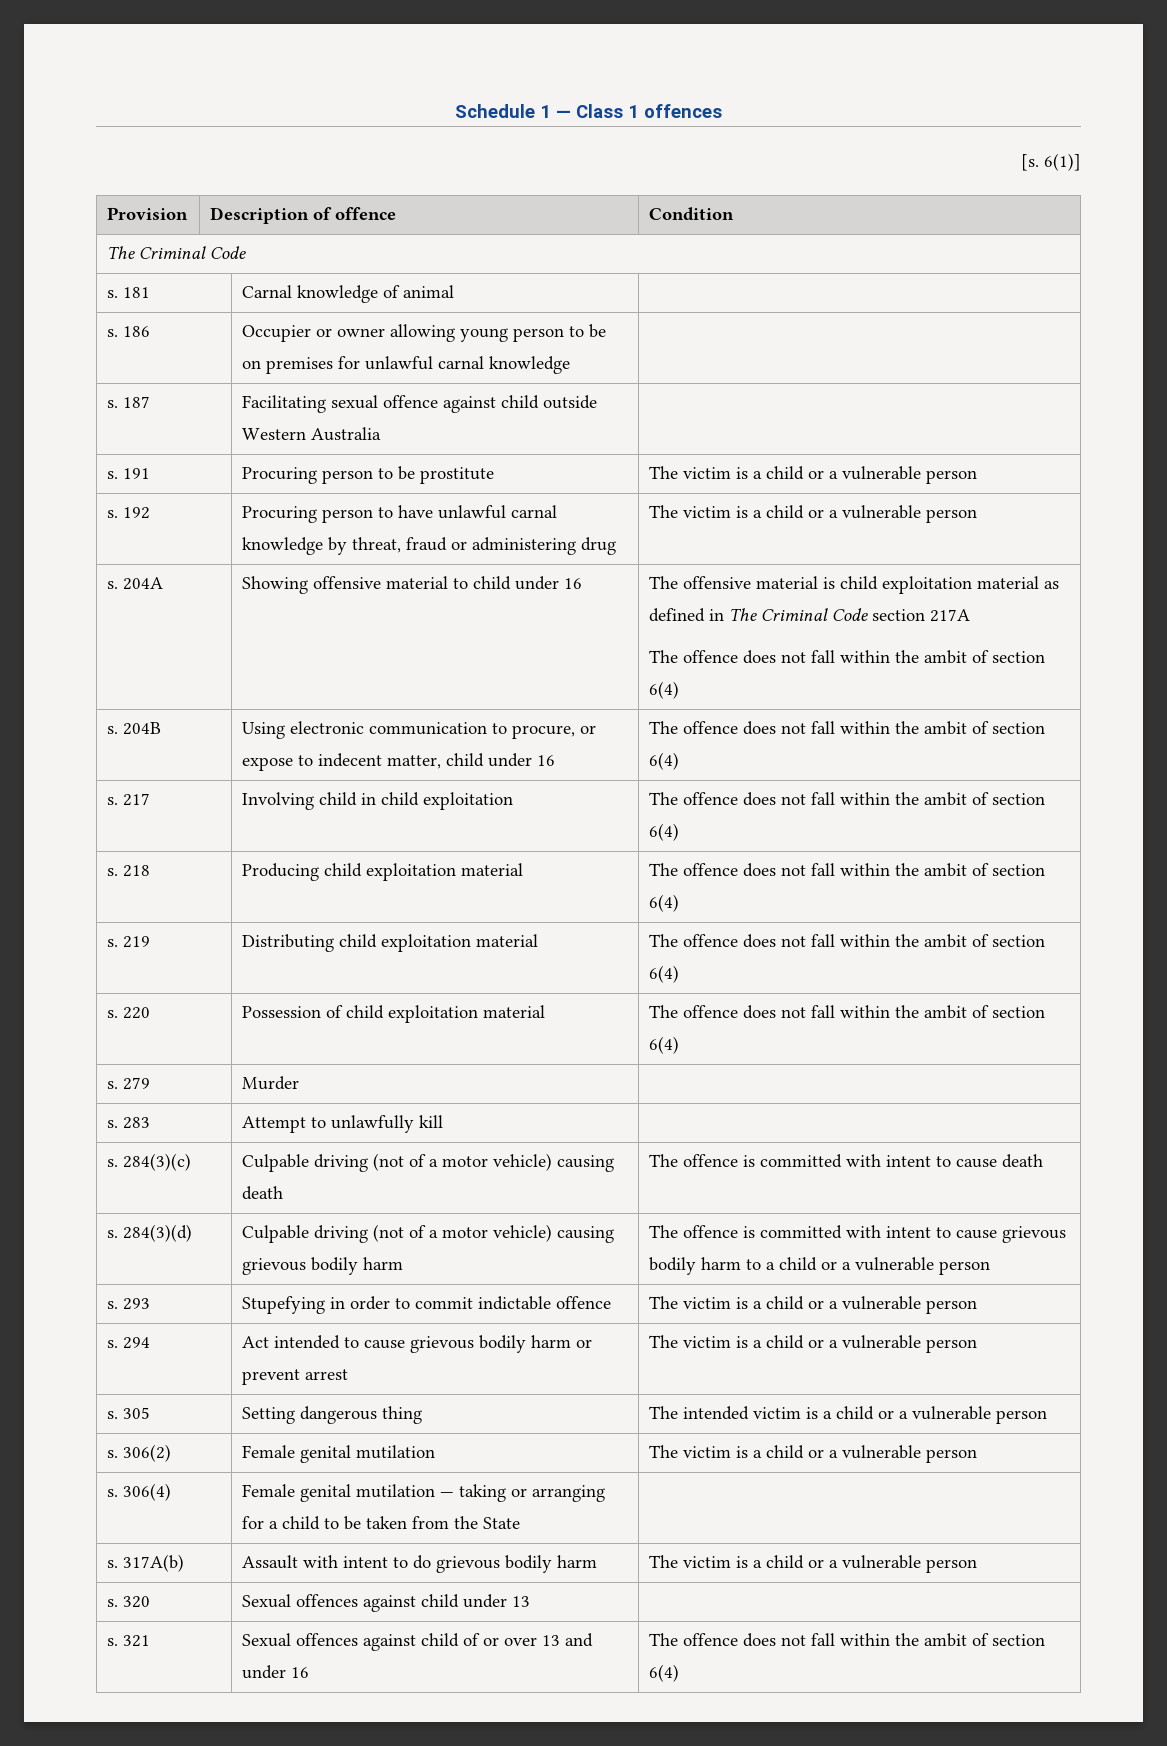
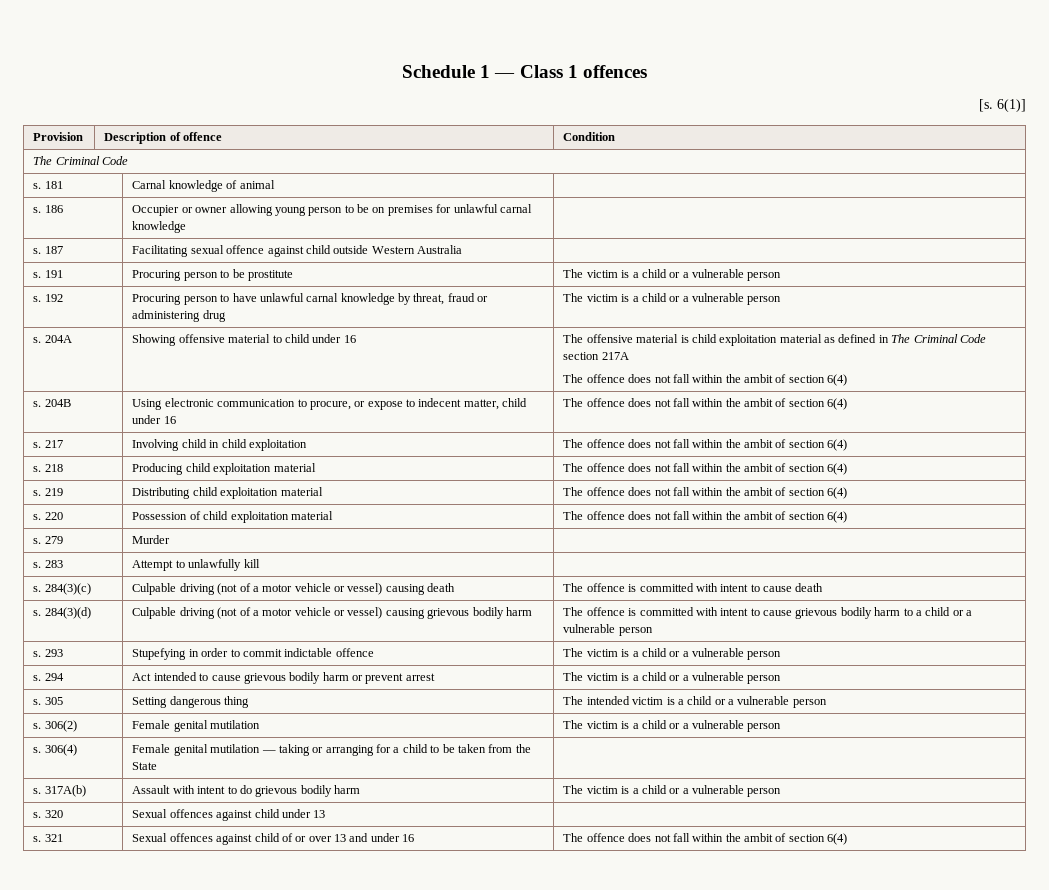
- s. 284(3)(c) | Culpable driving (not of a motor vehicle) causing death | The offence is committed with intent to cause death
+ s. 284(3)(c) | Culpable driving (not of a motor vehicle or vessel) causing death | The offence is committed with intent to cause death
- s. 284(3)(d) | Culpable driving (not of a motor vehicle) causing grievous bodily harm | The offence is committed with intent to cause grievous bodily harm to a child or a vulnerable person
+ s. 284(3)(d) | Culpable driving (not of a motor vehicle or vessel) causing grievous bodily harm | The offence is committed with intent to cause grievous bodily harm to a child or a vulnerable person

